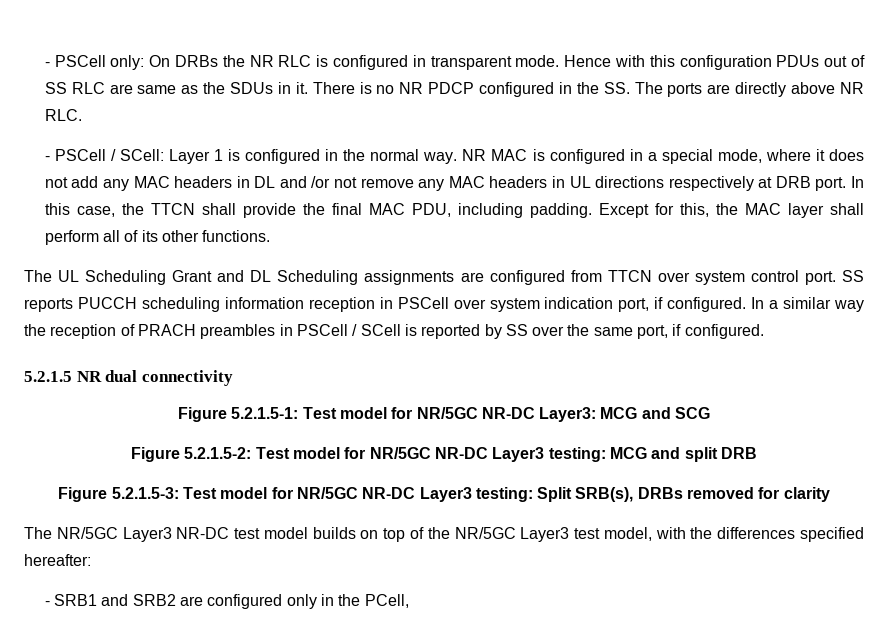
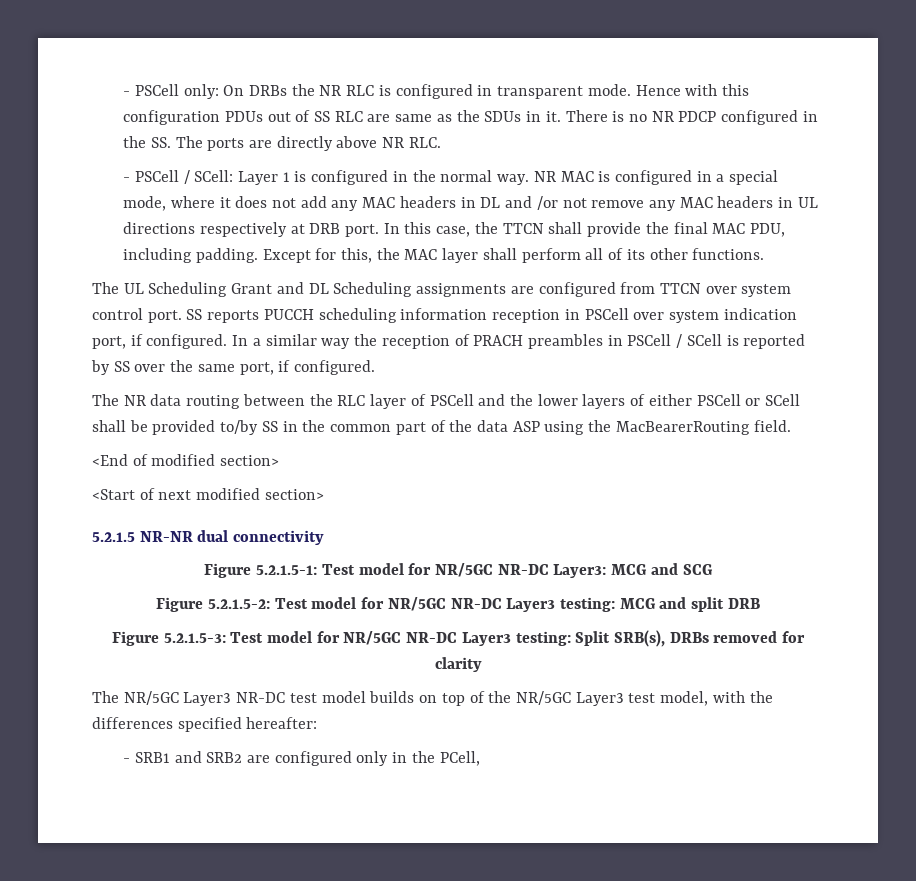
+ The NR data routing between the RLC layer of PSCell and the lower layers of either PSCell or SCell shall be provided to/by SS in the common part of the data ASP using the MacBearerRouting field.
+ <End of modified section>
+ <Start of next modified section>
- 5.2.1.5 NR dual connectivity
+ 5.2.1.5 NR-NR dual connectivity

